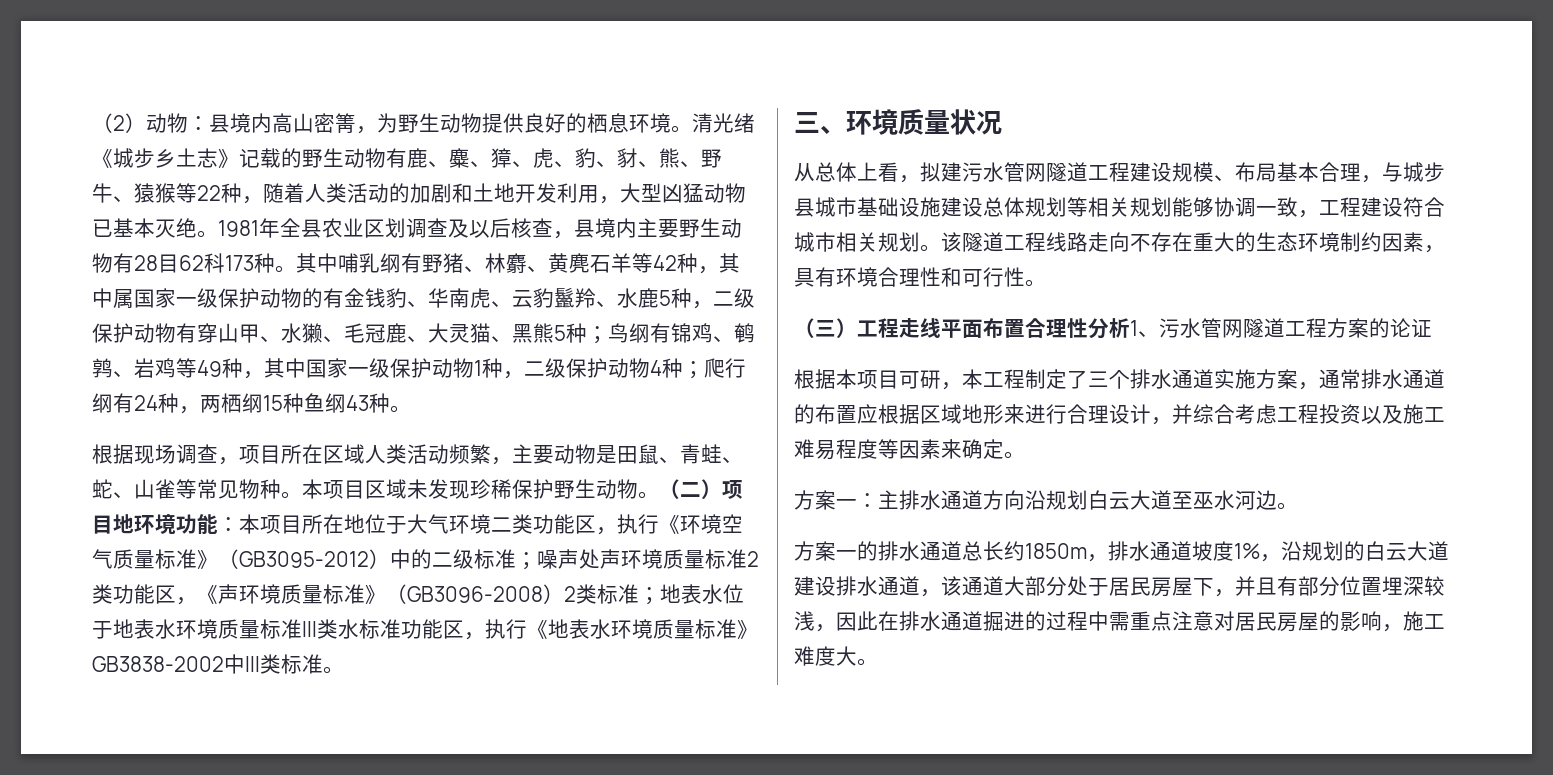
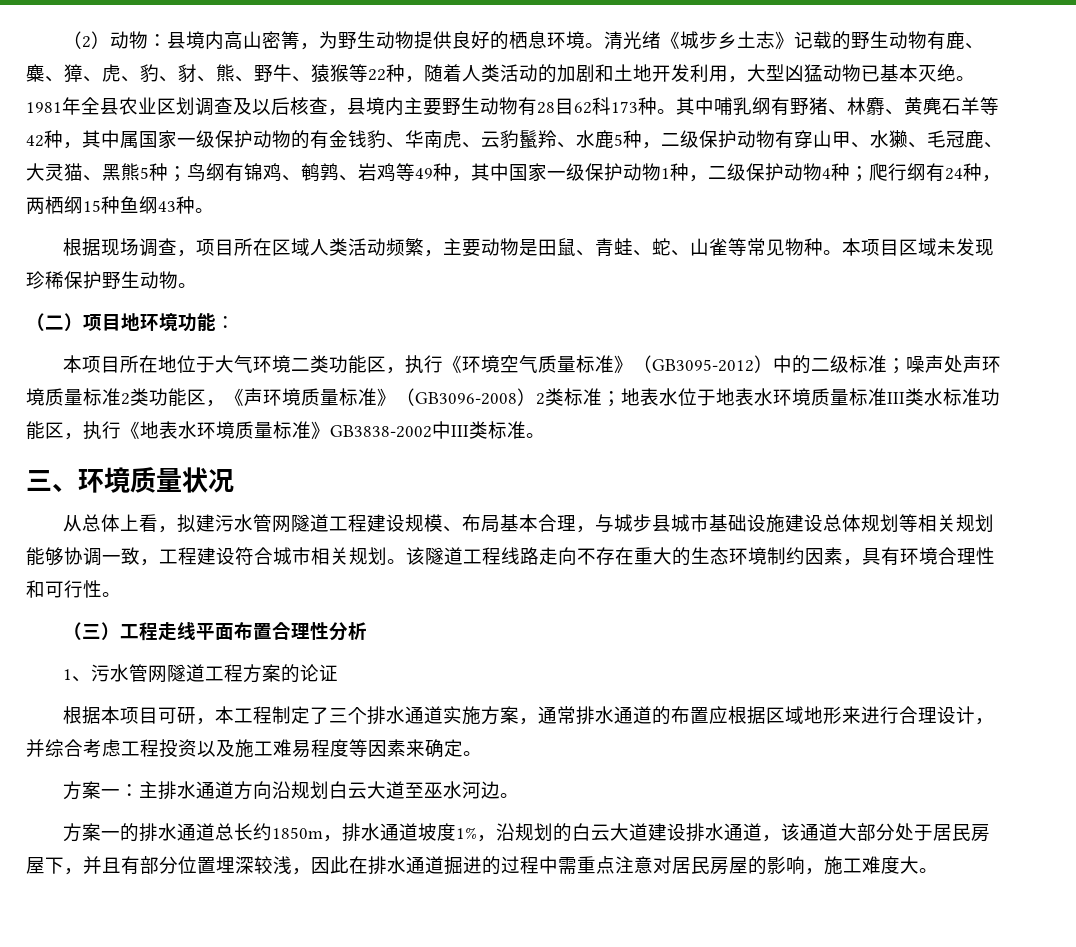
- 本项目区域未发现珍稀保护野生动物。（二）项目地环境功能：本项目所在地位于大气环境二类功能区，执行《环境空气质量标准》（GB3095-2012）中的二级标准；
+ 本项目区域未发现珍稀保护野生动物。
+ （二）项目地环境功能：
+ 本项目所在地位于大气环境二类功能区，执行《环境空气质量标准》（GB3095-2012）中的二级标准；
- （三）工程走线平面布置合理性分析1、污水管网隧道工程方案的论证
+ （三）工程走线平面布置合理性分析
+ 1、污水管网隧道工程方案的论证

